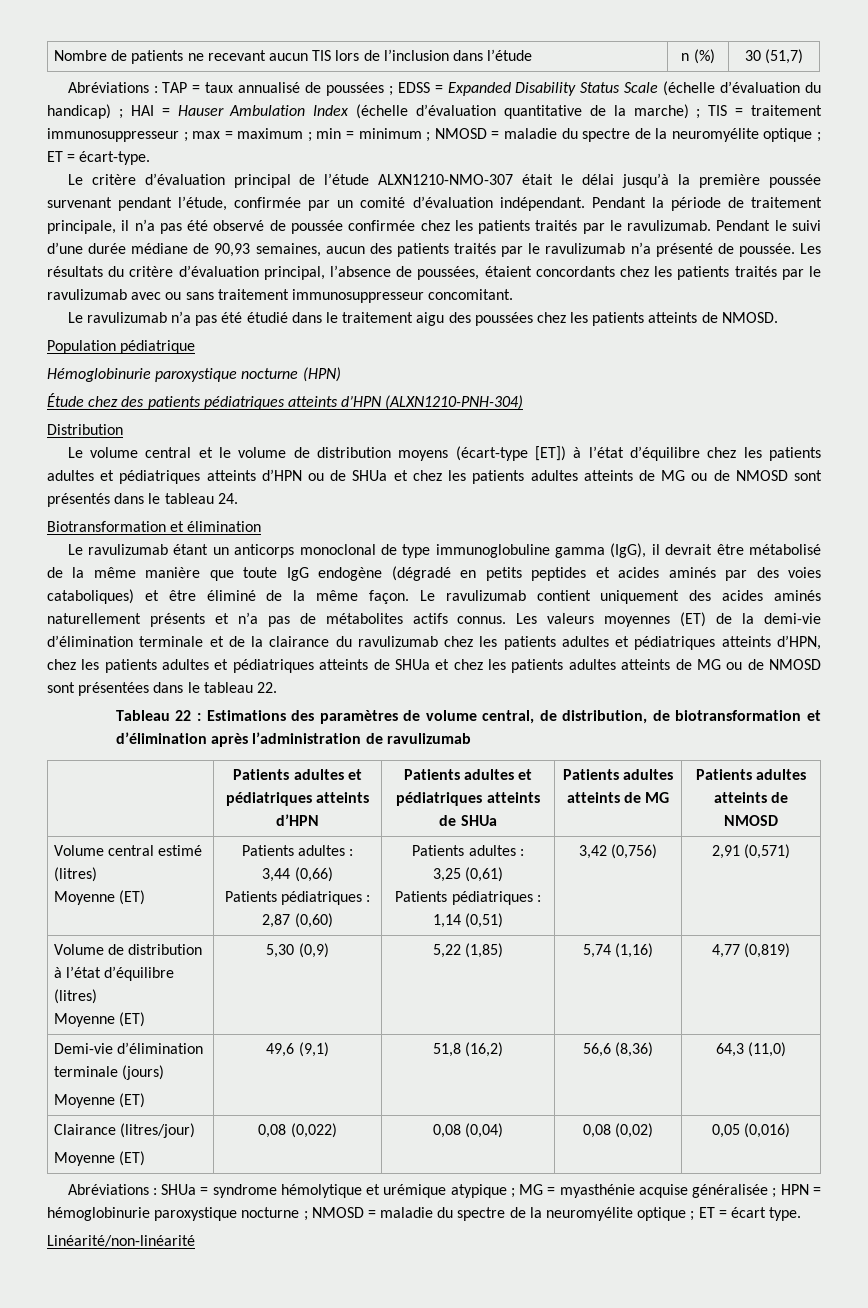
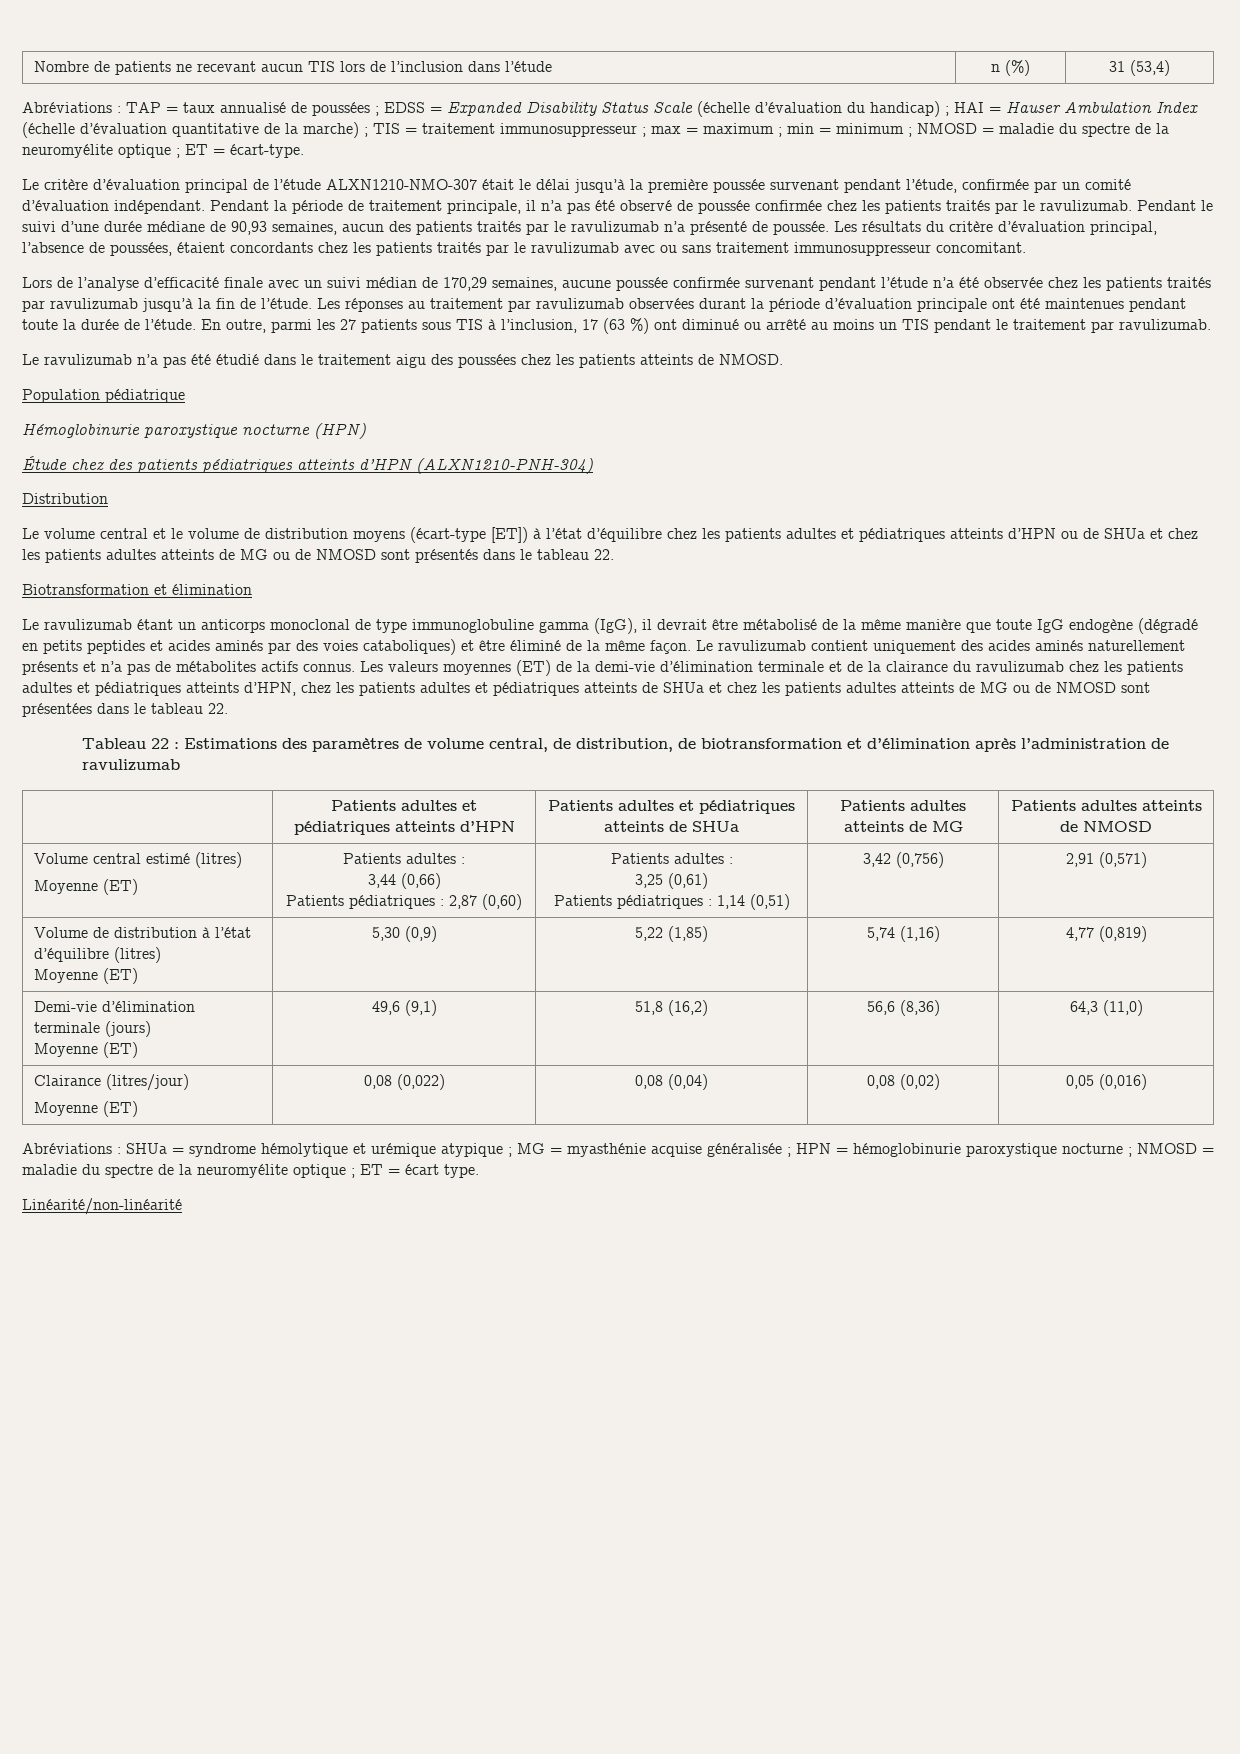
- Nombre de patients ne recevant aucun TIS lors de l’inclusion dans l’étude | n (%) | 30 (51,7)
+ Nombre de patients ne recevant aucun TIS lors de l’inclusion dans l’étude | n (%) | 31 (53,4)
+ Lors de l’analyse d’efficacité finale avec un suivi médian de 170,29 semaines, aucune poussée confirmée survenant pendant l’étude n’a été observée chez les patients traités par ravulizumab jusqu’à la fin de l’étude. Les réponses au traitement par ravulizumab observées durant la période d’évaluation principale ont été maintenues pendant toute la durée de l’étude. En outre, parmi les 27 patients sous TIS à l’inclusion, 17 (63 %) ont diminué ou arrêté au moins un TIS pendant le traitement par ravulizumab.
- Le volume central et le volume de distribution moyens (écart-type [ET]) à l’état d’équilibre chez les patients adultes et pédiatriques atteints d’HPN ou de SHUa et chez les patients adultes atteints de MG ou de NMOSD sont présentés dans le tableau 24.
+ Le volume central et le volume de distribution moyens (écart-type [ET]) à l’état d’équilibre chez les patients adultes et pédiatriques atteints d’HPN ou de SHUa et chez les patients adultes atteints de MG ou de NMOSD sont présentés dans le tableau 22.

